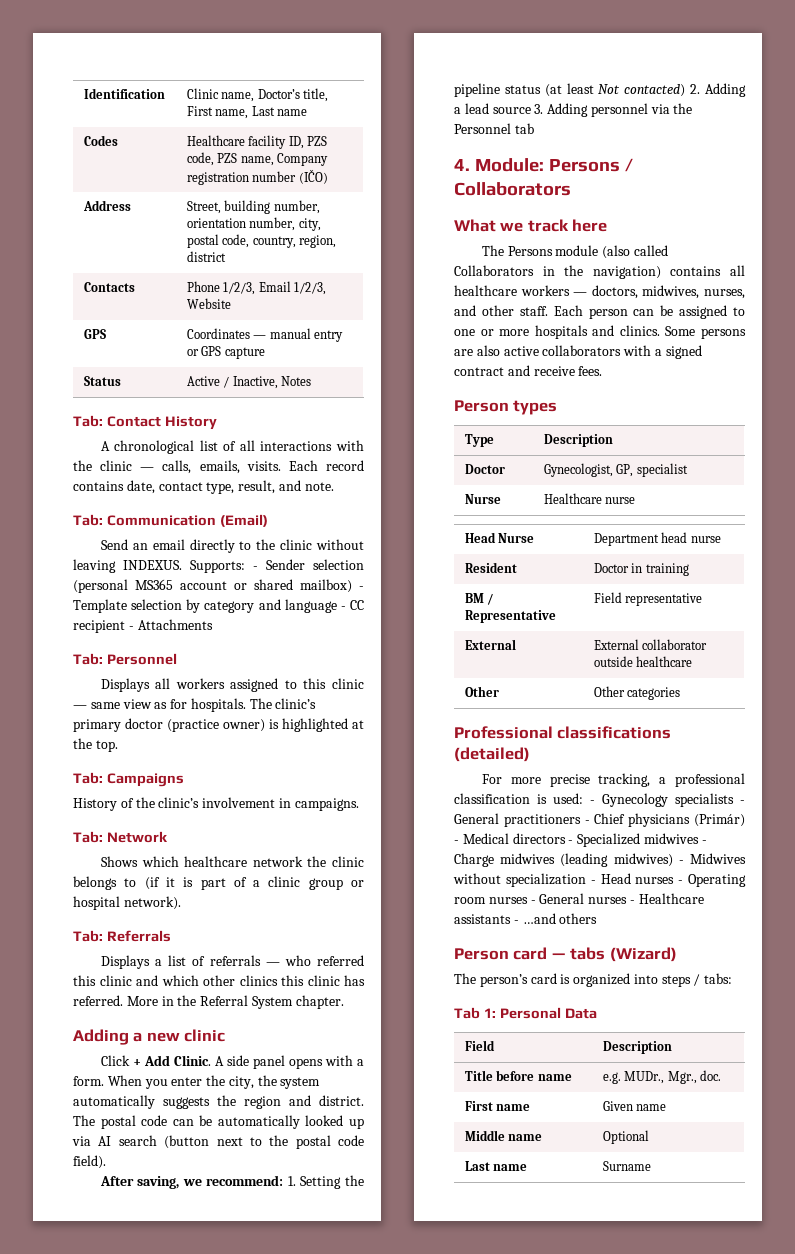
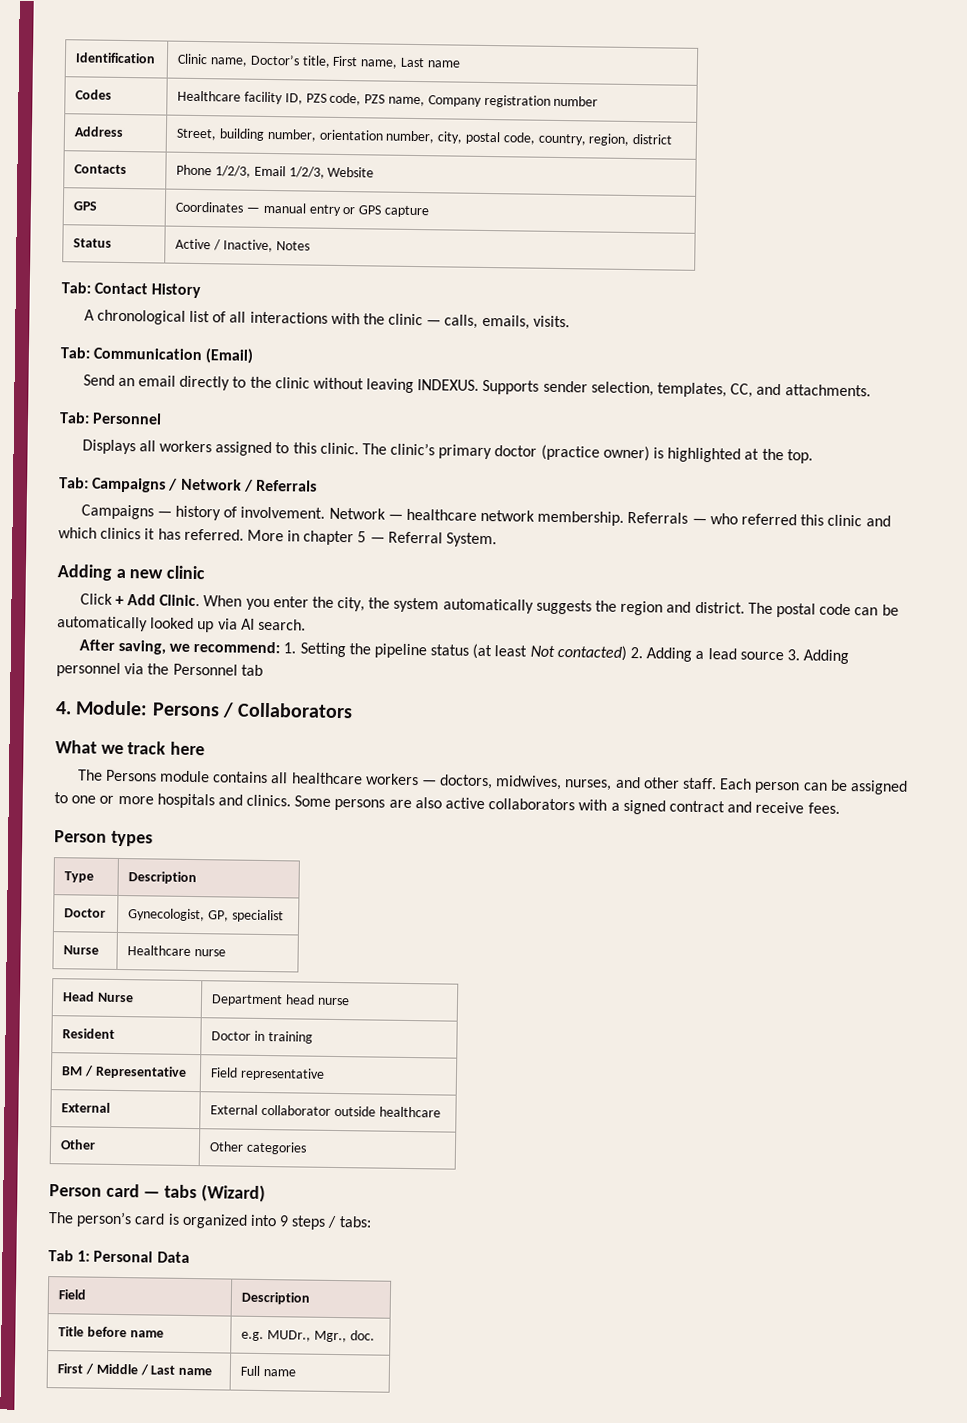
- Codes | Healthcare facility ID, PZS code, PZS name, Company registration number (IČO)
+ Codes | Healthcare facility ID, PZS code, PZS name, Company registration number
- Each record contains date, contact type, result, and note.
- Supports: - Sender selection (personal MS365 account or shared mailbox) - Template selection by category and language - CC recipient - Attachments
+ Supports sender selection, templates, CC, and attachments.
- Displays all workers assigned to this clinic — same view as for hospitals.
+ Displays all workers assigned to this clinic.
- Tab: Campaigns
- History of the clinic’s involvement in campaigns.
- Tab: Network
- Shows which healthcare network the clinic belongs to (if it is part of a clinic group or hospital network).
- Tab: Referrals
- Displays a list of referrals — who referred this clinic and which other clinics this clinic has referred. More in the Referral System chapter.
+ Tab: Campaigns / Network / Referrals
+ Campaigns — history of involvement. Network — healthcare network membership. Referrals — who referred this clinic and which clinics it has referred. More in chapter 5 — Referral System.
- A side panel opens with a form.
- The postal code can be automatically looked up via AI search (button next to the postal code field).
+ The postal code can be automatically looked up via AI search.
- The Persons module (also called Collaborators in the navigation) contains all healthcare workers — doctors, midwives, nurses, and other staff.
+ The Persons module contains all healthcare workers — doctors, midwives, nurses, and other staff.
- Professional classifications (detailed)
- For more precise tracking, a professional classification is used: - Gynecology specialists - General practitioners - Chief physicians (Primár) - Medical directors - Specialized midwives - Charge midwives (leading midwives) - Midwives without specialization - Head nurses - Operating room nurses - General nurses - Healthcare assistants - …and others
- The person’s card is organized into steps / tabs:
+ The person’s card is organized into 9 steps / tabs:
- First name | Given name
- Middle name | Optional
- Last name | Surname
+ First / Middle / Last name | Full name

